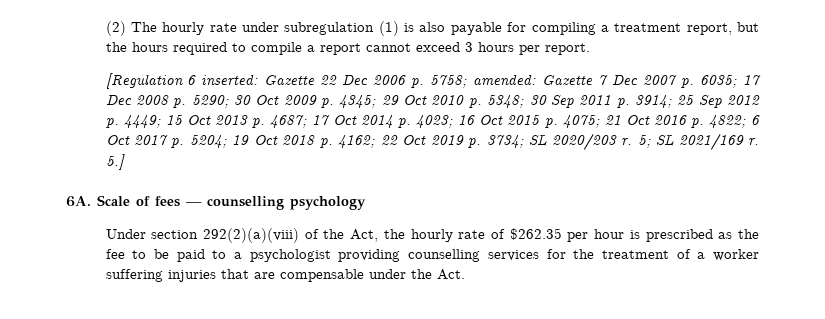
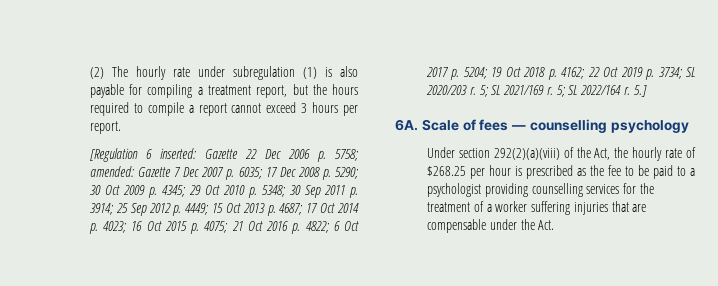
+ 5; SL 2022/164 r.
- Under section 292(2)(a)(viii) of the Act, the hourly rate of $262.35 per hour is prescribed as the fee to be paid to a psychologist providing counselling services for the treatment of a worker suffering injuries that are compensable under the Act.
+ Under section 292(2)(a)(viii) of the Act, the hourly rate of $268.25 per hour is prescribed as the fee to be paid to a psychologist providing counselling services for the treatment of a worker suffering injuries that are compensable under the Act.

